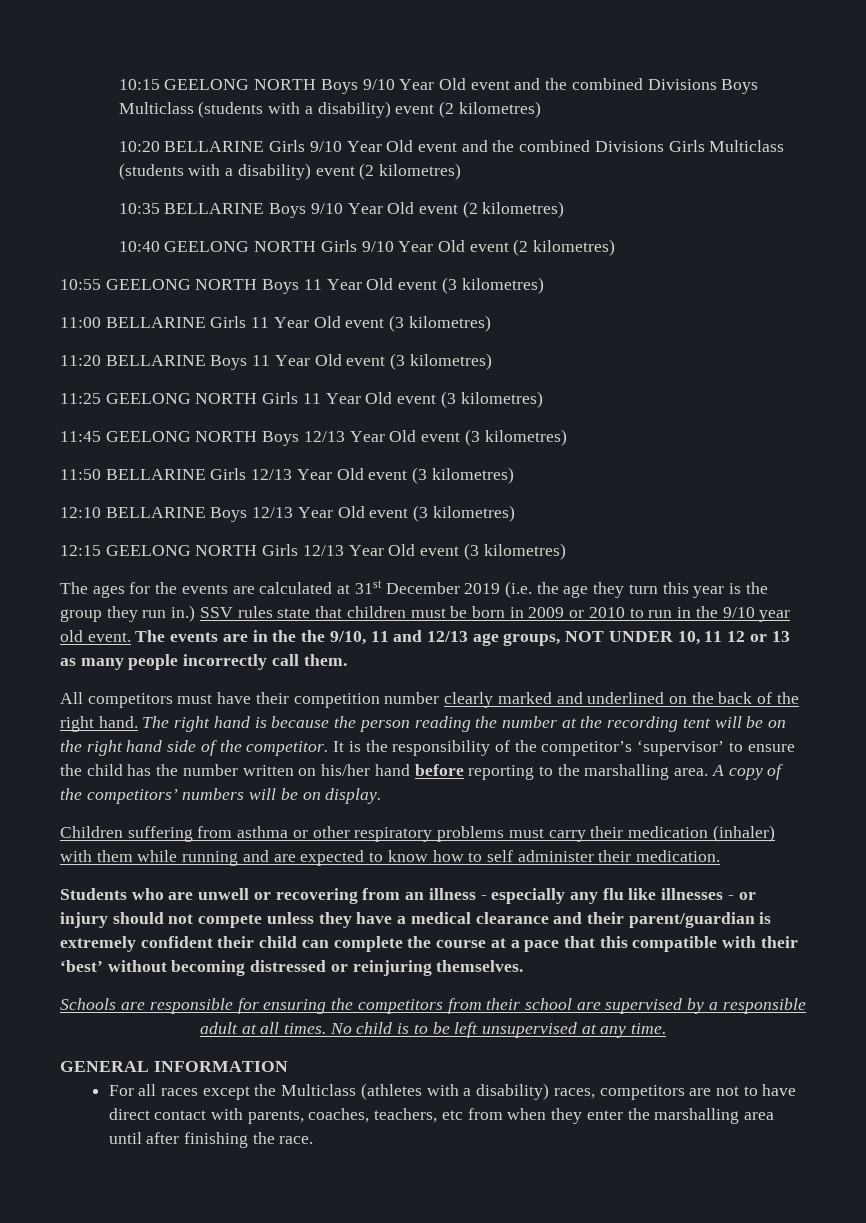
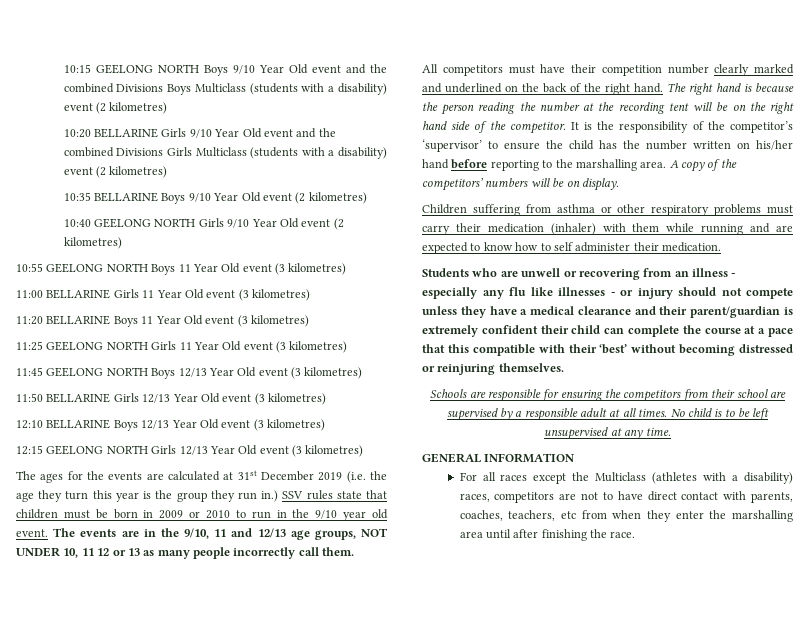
- The events are in the the 9/10, 11 and 12/13 age groups, NOT UNDER 10, 11 12 or 13 as many people incorrectly call them.
+ The events are in the 9/10, 11 and 12/13 age groups, NOT UNDER 10, 11 12 or 13 as many people incorrectly call them.

